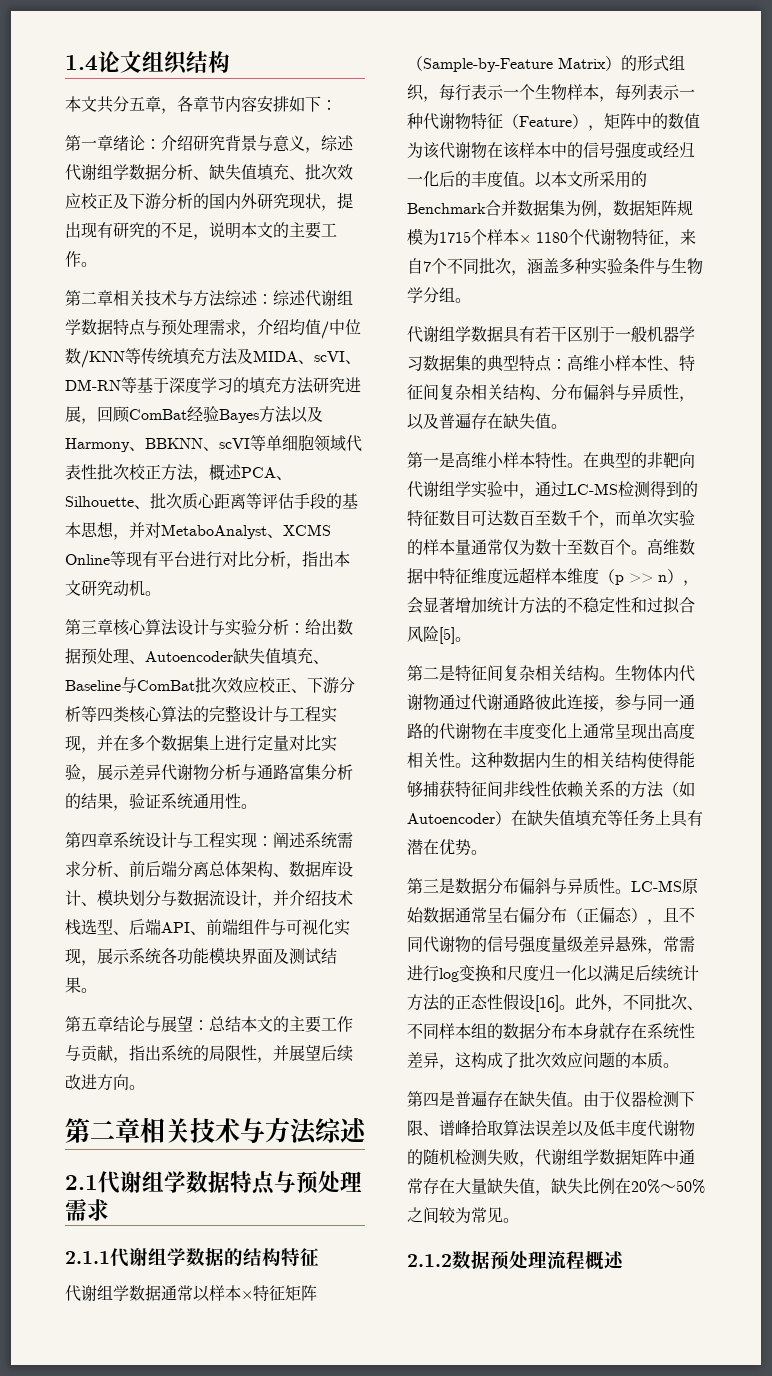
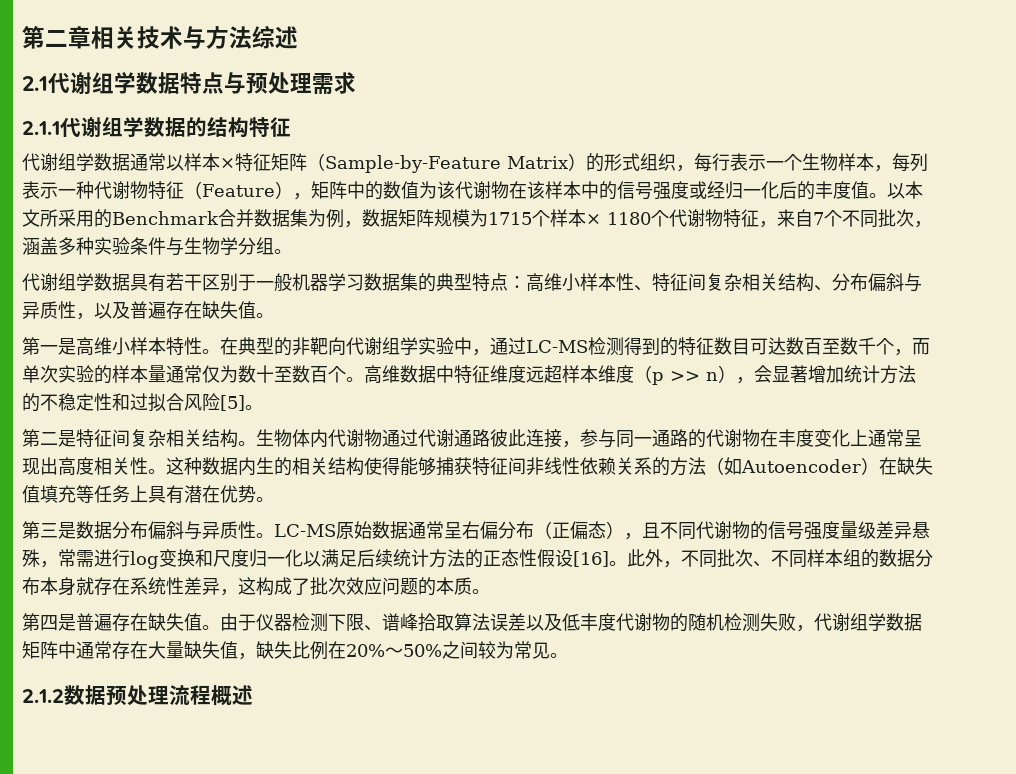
- 1.4论文组织结构
- 本文共分五章，各章节内容安排如下：
- 第一章绪论：介绍研究背景与意义，综述代谢组学数据分析、缺失值填充、批次效应校正及下游分析的国内外研究现状，提出现有研究的不足，说明本文的主要工作。
- 第二章相关技术与方法综述：综述代谢组学数据特点与预处理需求，介绍均值/中位数/KNN等传统填充方法及MIDA、scVI、DM-RN等基于深度学习的填充方法研究进展，回顾ComBat经验Bayes方法以及Harmony、BBKNN、scVI等单细胞领域代表性批次校正方法，概述PCA、Silhouette、批次质心距离等评估手段的基本思想，并对MetaboAnalyst、XCMS Online等现有平台进行对比分析，指出本文研究动机。
- 第三章核心算法设计与实验分析：给出数据预处理、Autoencoder缺失值填充、Baseline与ComBat批次效应校正、下游分析等四类核心算法的完整设计与工程实现，并在多个数据集上进行定量对比实验，展示差异代谢物分析与通路富集分析的结果，验证系统通用性。
- 第四章系统设计与工程实现：阐述系统需求分析、前后端分离总体架构、数据库设计、模块划分与数据流设计，并介绍技术栈选型、后端API、前端组件与可视化实现，展示系统各功能模块界面及测试结果。
- 第五章结论与展望：总结本文的主要工作与贡献，指出系统的局限性，并展望后续改进方向。

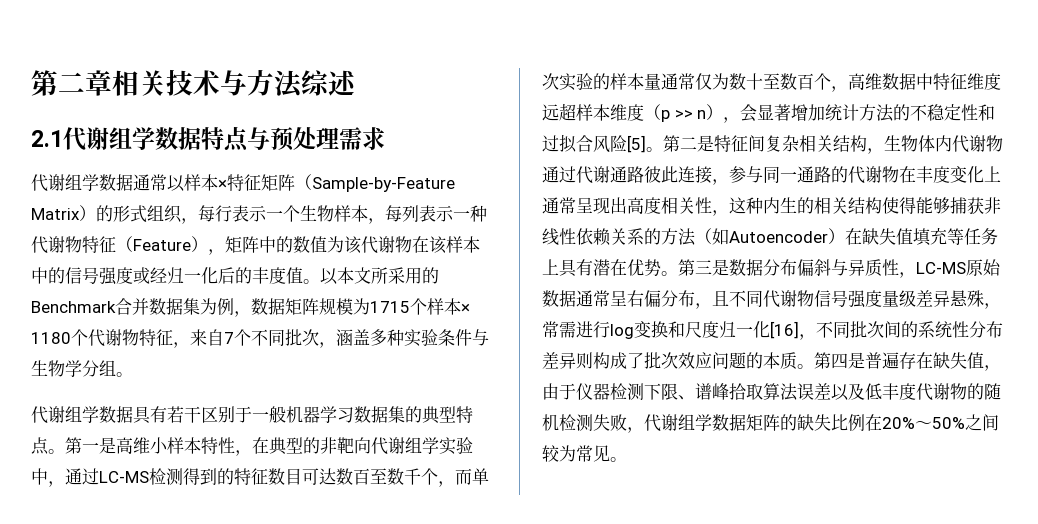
- 2.1.1代谢组学数据的结构特征
- 代谢组学数据具有若干区别于一般机器学习数据集的典型特点：高维小样本性、特征间复杂相关结构、分布偏斜与异质性，以及普遍存在缺失值。
- 第一是高维小样本特性。在典型的非靶向代谢组学实验中，通过LC-MS检测得到的特征数目可达数百至数千个，而单次实验的样本量通常仅为数十至数百个。高维数据中特征维度远超样本维度（p >> n），会显著增加统计方法的不稳定性和过拟合风险[5]。
- 第二是特征间复杂相关结构。生物体内代谢物通过代谢通路彼此连接，参与同一通路的代谢物在丰度变化上通常呈现出高度相关性。这种数据内生的相关结构使得能够捕获特征间非线性依赖关系的方法（如Autoencoder）在缺失值填充等任务上具有潜在优势。
- 第三是数据分布偏斜与异质性。LC-MS原始数据通常呈右偏分布（正偏态），且不同代谢物的信号强度量级差异悬殊，常需进行log变换和尺度归一化以满足后续统计方法的正态性假设[16]。此外，不同批次、不同样本组的数据分布本身就存在系统性差异，这构成了批次效应问题的本质。
- 第四是普遍存在缺失值。由于仪器检测下限、谱峰拾取算法误差以及低丰度代谢物的随机检测失败，代谢组学数据矩阵中通常存在大量缺失值，缺失比例在20%～50%之间较为常见。
+ 代谢组学数据具有若干区别于一般机器学习数据集的典型特点。第一是高维小样本特性，在典型的非靶向代谢组学实验中，通过LC-MS检测得到的特征数目可达数百至数千个，而单次实验的样本量通常仅为数十至数百个，高维数据中特征维度远超样本维度（p >> n），会显著增加统计方法的不稳定性和过拟合风险[5]。第二是特征间复杂相关结构，生物体内代谢物通过代谢通路彼此连接，参与同一通路的代谢物在丰度变化上通常呈现出高度相关性，这种内生的相关结构使得能够捕获非线性依赖关系的方法（如Autoencoder）在缺失值填充等任务上具有潜在优势。第三是数据分布偏斜与异质性，LC-MS原始数据通常呈右偏分布，且不同代谢物信号强度量级差异悬殊，常需进行log变换和尺度归一化[16]，不同批次间的系统性分布差异则构成了批次效应问题的本质。第四是普遍存在缺失值，由于仪器检测下限、谱峰拾取算法误差以及低丰度代谢物的随机检测失败，代谢组学数据矩阵的缺失比例在20%～50%之间较为常见。
- 2.1.2数据预处理流程概述

